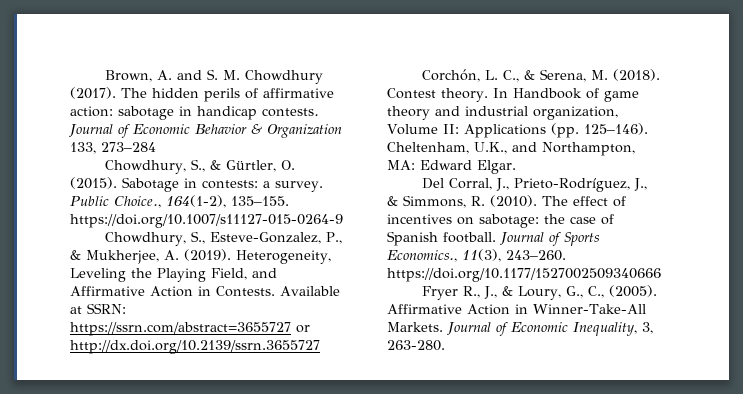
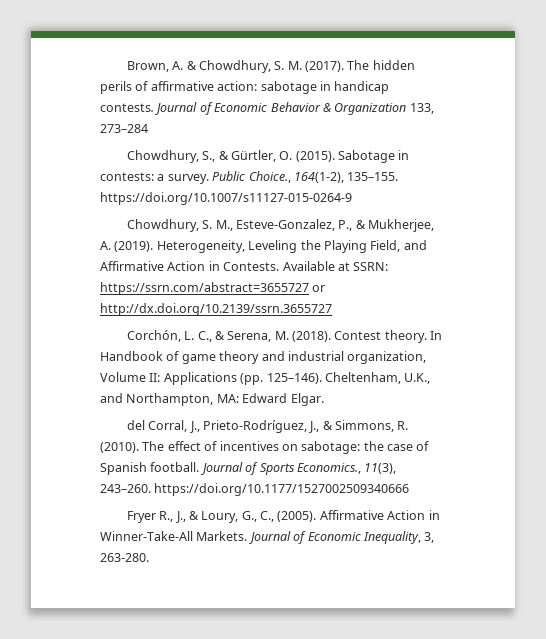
- Brown, A. and S. M. Chowdhury (2017).
+ Brown, A. & Chowdhury, S. M. (2017).
- Chowdhury, S., Esteve-Gonzalez, P., & Mukherjee, A. (2019).
+ Chowdhury, S. M., Esteve-Gonzalez, P., & Mukherjee, A. (2019).
- Del Corral, J., Prieto-Rodríguez, J., & Simmons, R. (2010).
+ del Corral, J., Prieto-Rodríguez, J., & Simmons, R. (2010).

